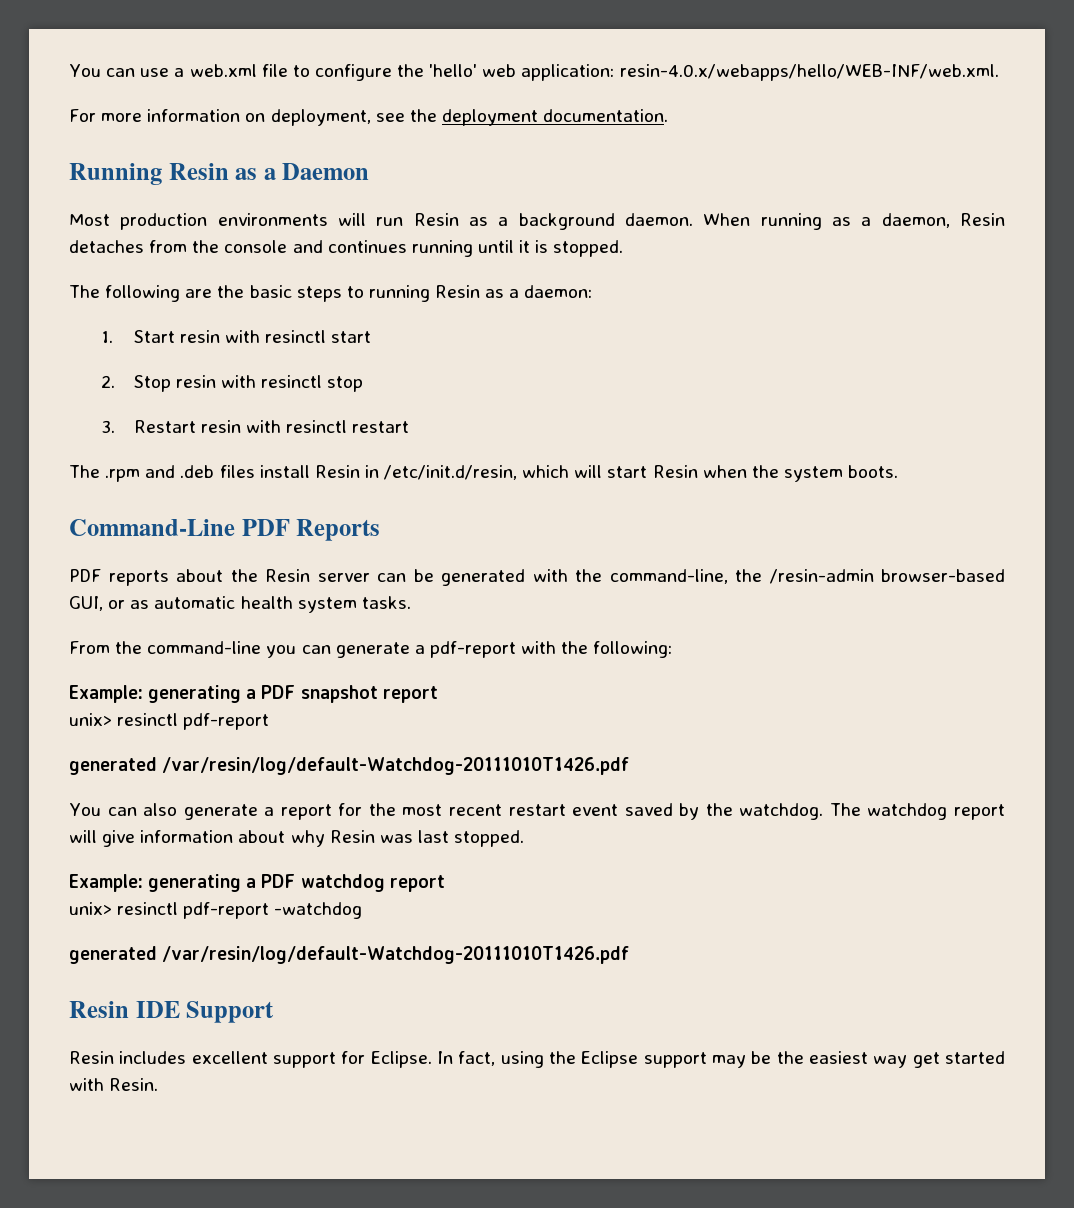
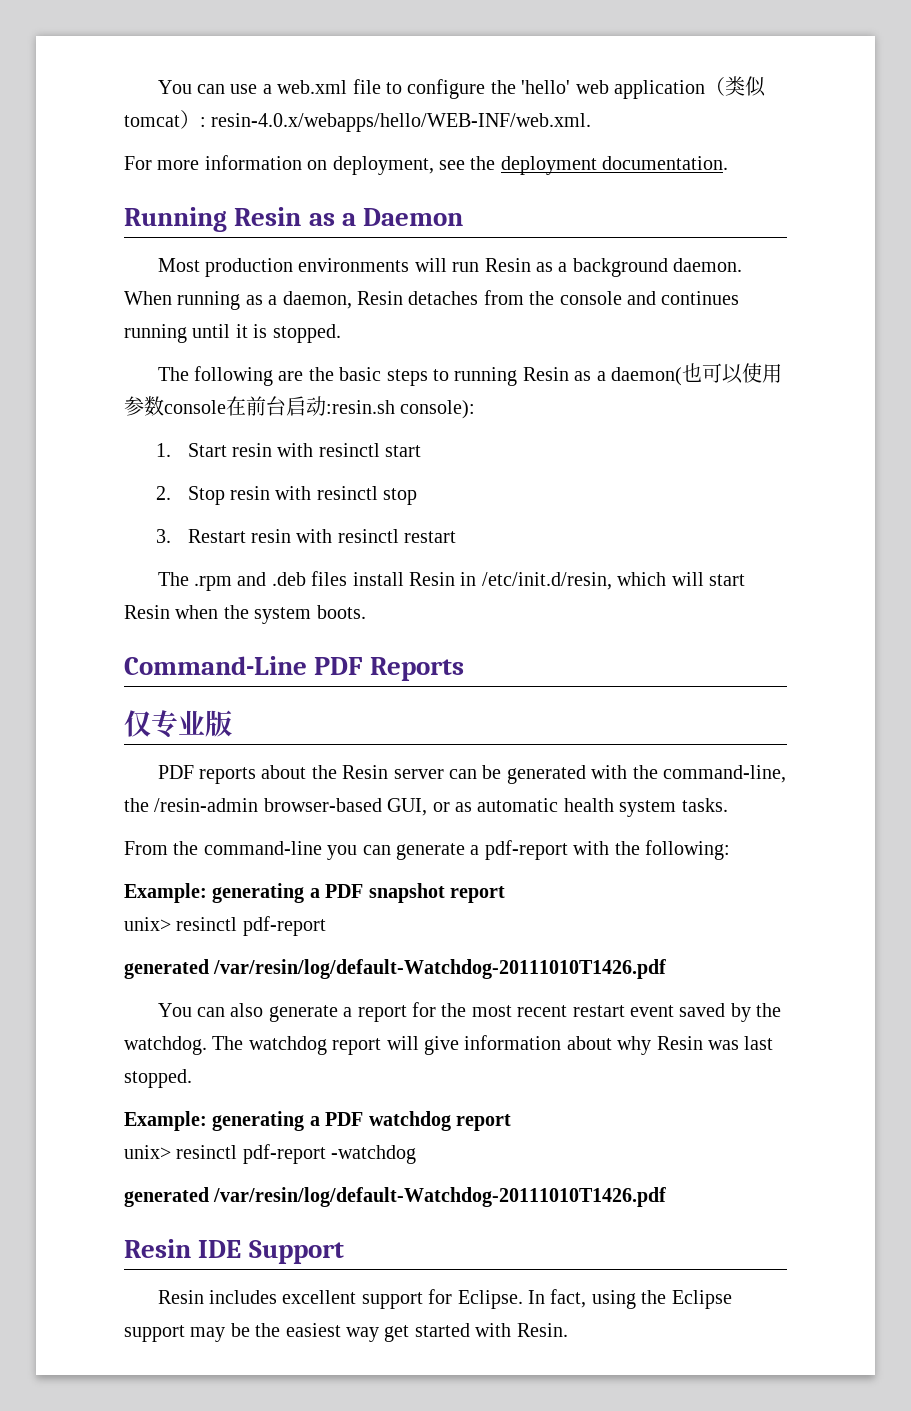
- You can use a web.xml file to configure the 'hello' web application: resin-4.0.x/webapps/hello/WEB-INF/web.xml.
+ You can use a web.xml file to configure the 'hello' web application（类似tomcat）: resin-4.0.x/webapps/hello/WEB-INF/web.xml.
- The following are the basic steps to running Resin as a daemon:
+ The following are the basic steps to running Resin as a daemon(也可以使用参数console在前台启动:resin.sh console):
+ 仅专业版

